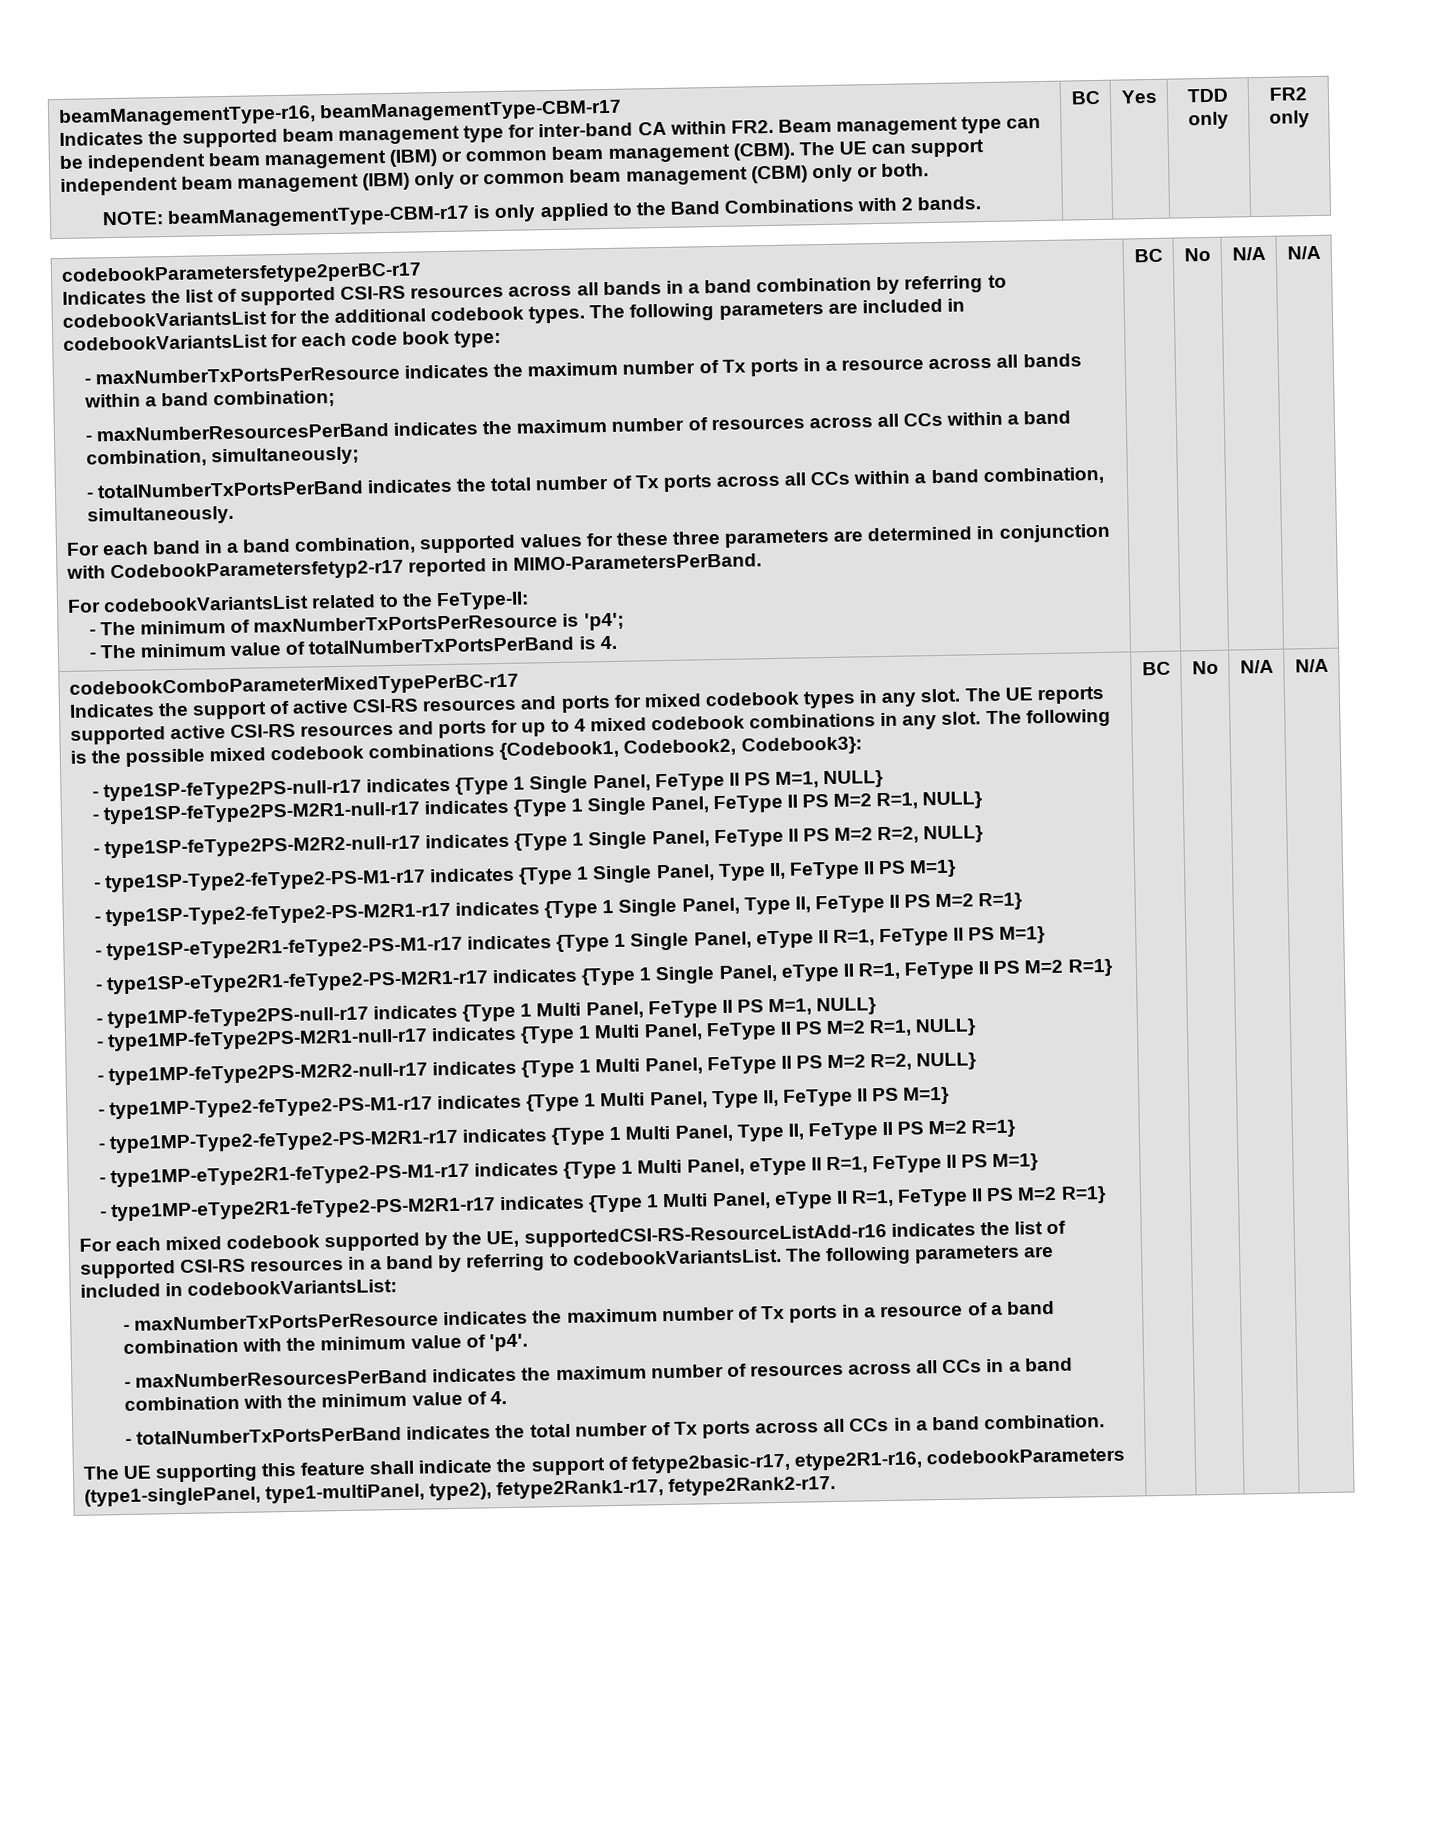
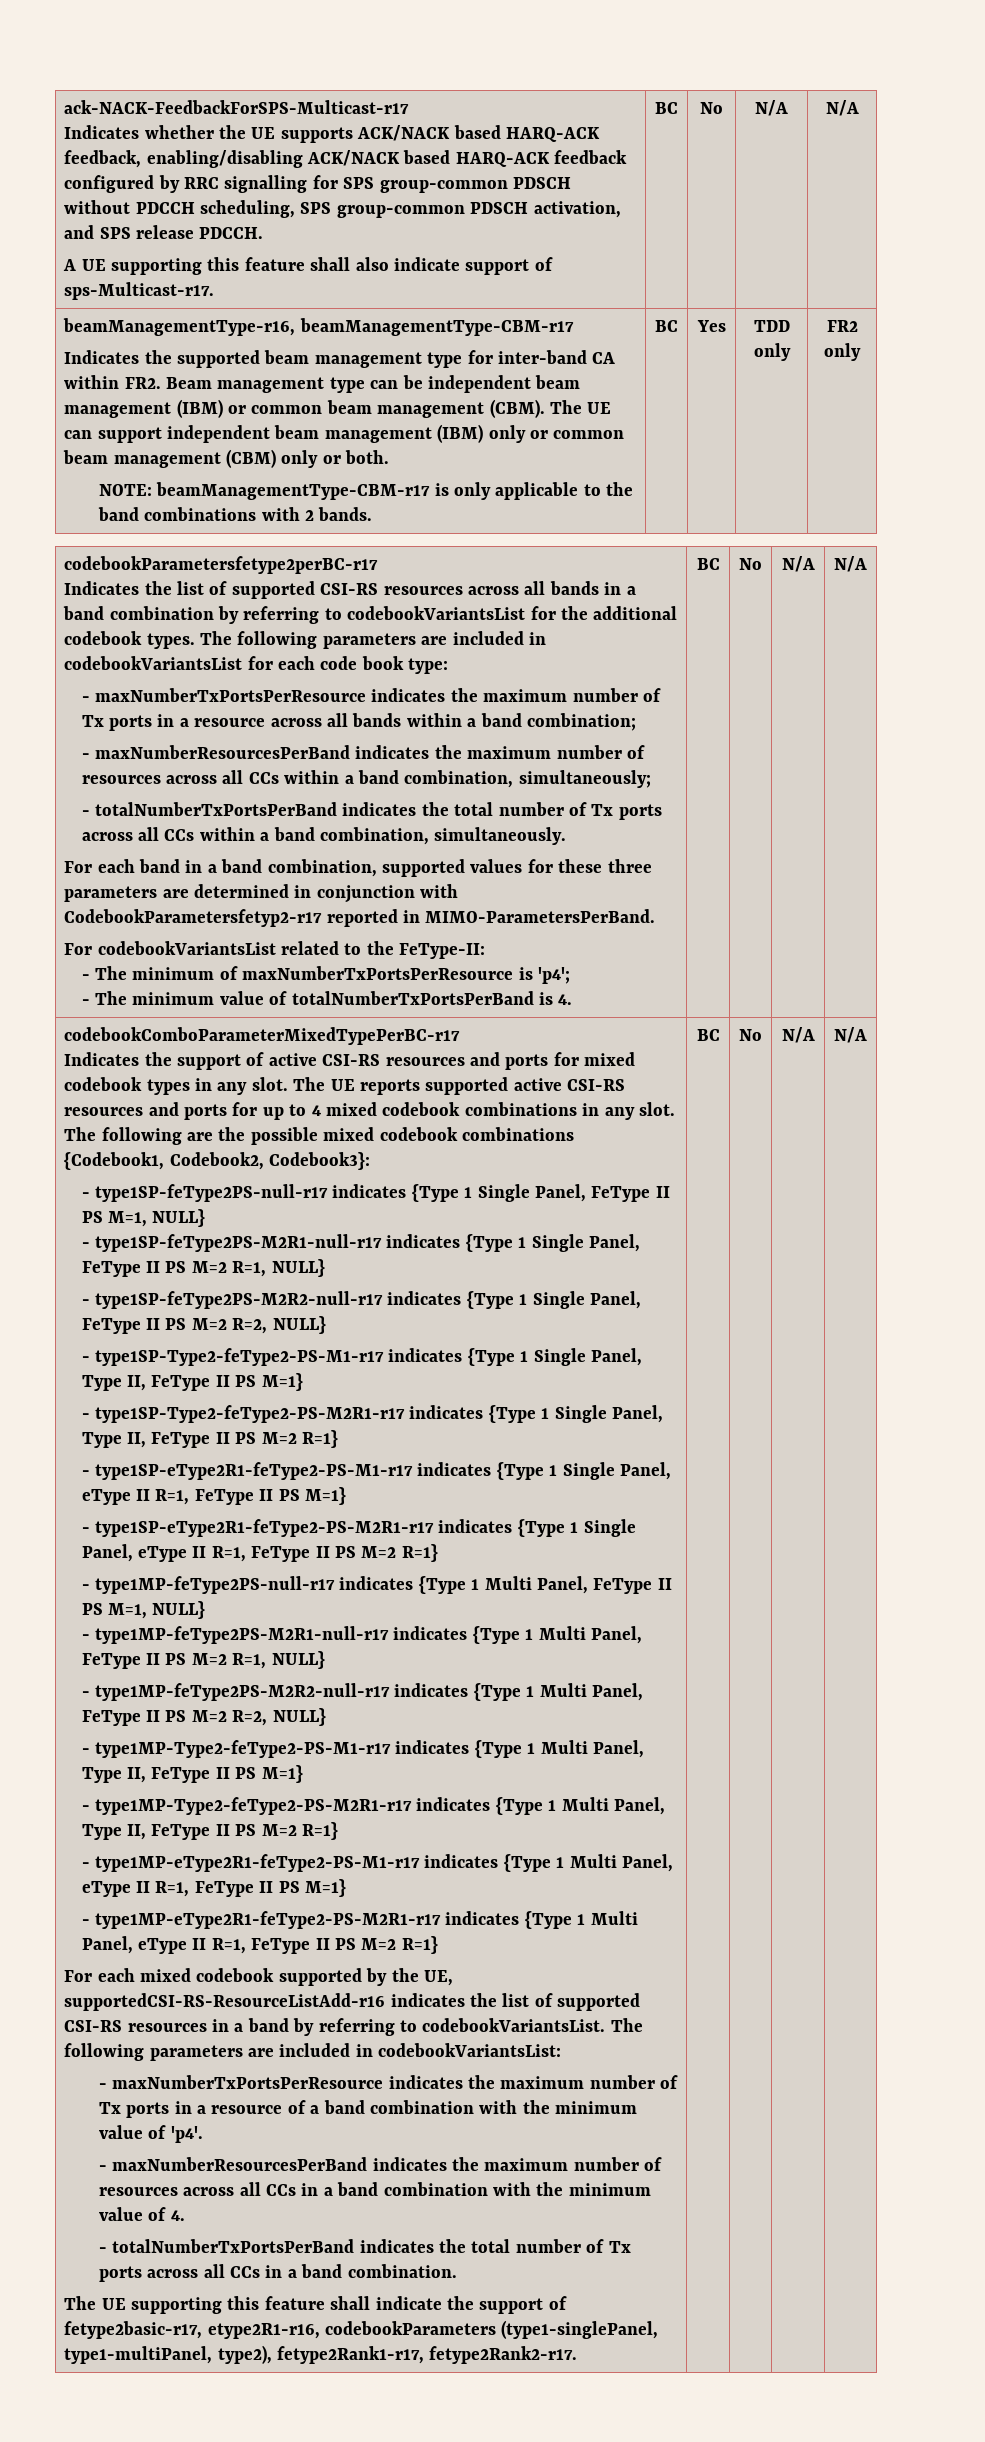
+ ack-NACK-FeedbackForSPS-Multicast-r17
+ Indicates whether the UE supports ACK/NACK based HARQ-ACK feedback, enabling/disabling ACK/NACK based HARQ-ACK feedback configured by RRC signalling for SPS group-common PDSCH without PDCCH scheduling, SPS group-common PDSCH activation, and SPS release PDCCH.
+ A UE supporting this feature shall also indicate support of sps-Multicast-r17. | BC | No | N/A | N/A
- NOTE: beamManagementType-CBM-r17 is only applied to the Band Combinations with 2 bands.
+ NOTE: beamManagementType-CBM-r17 is only applicable to the band combinations with 2 bands.
- The following is the possible mixed codebook combinations {Codebook1, Codebook2, Codebook3}:
+ The following are the possible mixed codebook combinations {Codebook1, Codebook2, Codebook3}:

